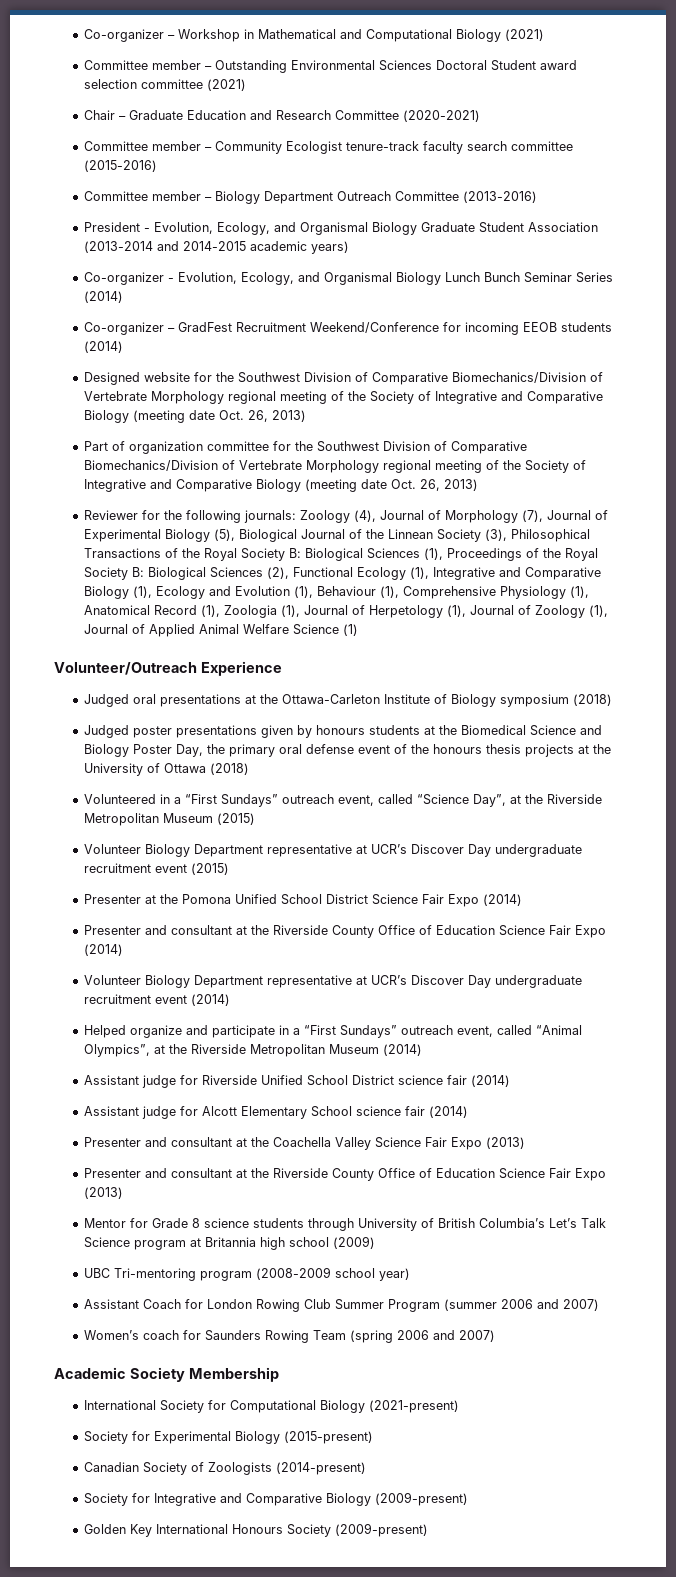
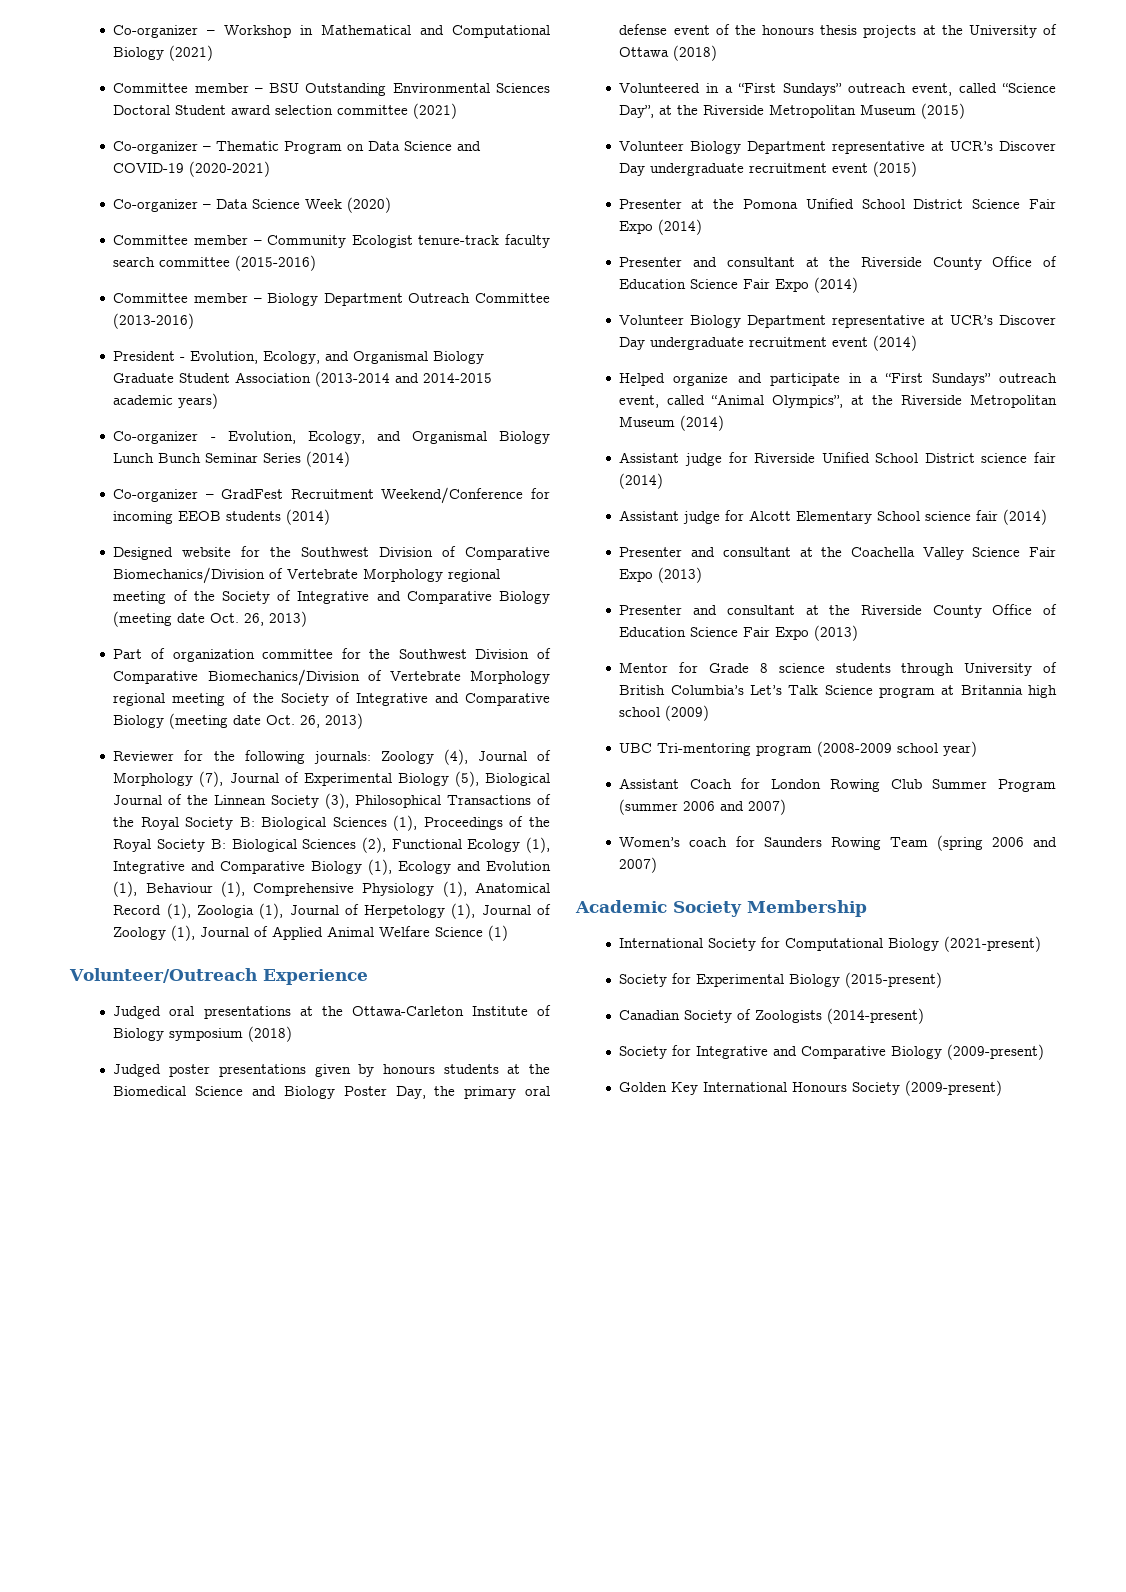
- Committee member – Outstanding Environmental Sciences Doctoral Student award selection committee (2021)
+ Committee member – BSU Outstanding Environmental Sciences Doctoral Student award selection committee (2021)
- Chair – Graduate Education and Research Committee (2020-2021)
+ Co-organizer – Thematic Program on Data Science and COVID-19 (2020-2021)
+ Co-organizer – Data Science Week (2020)

